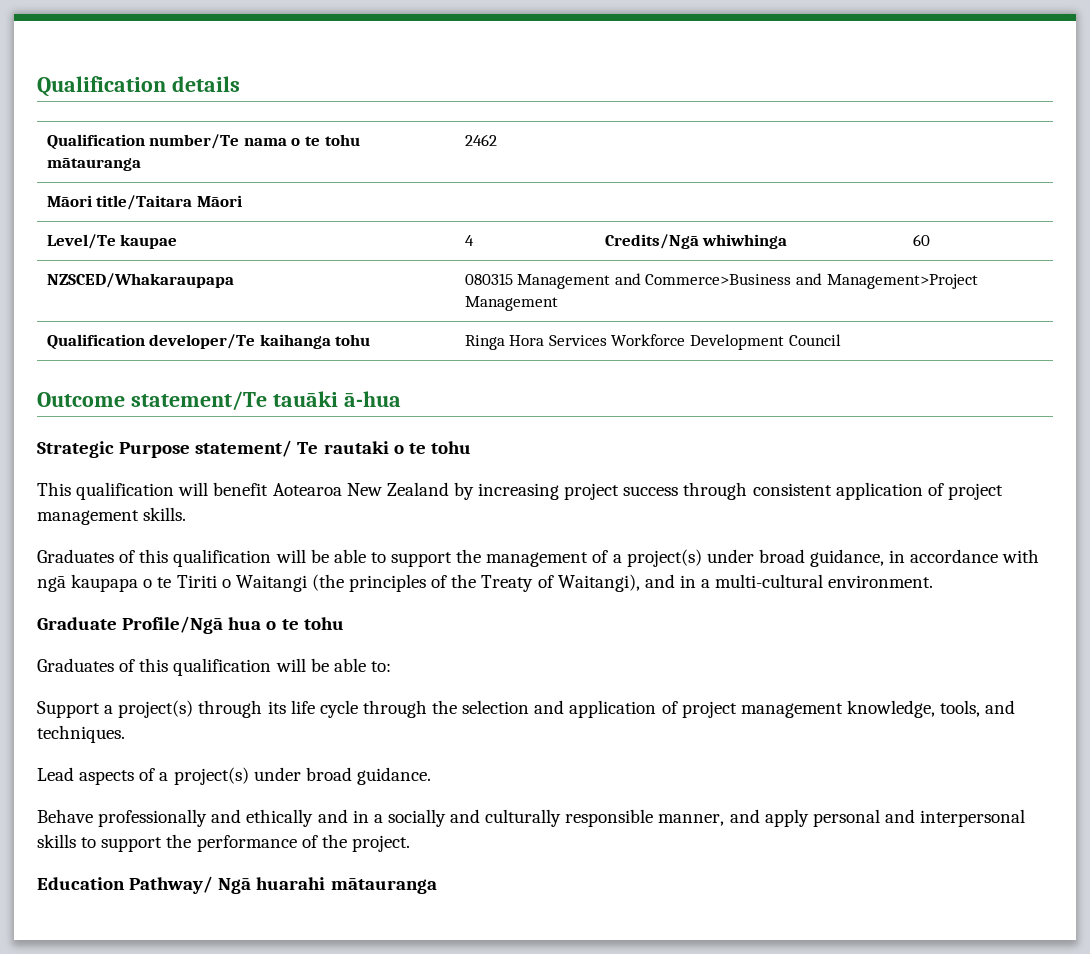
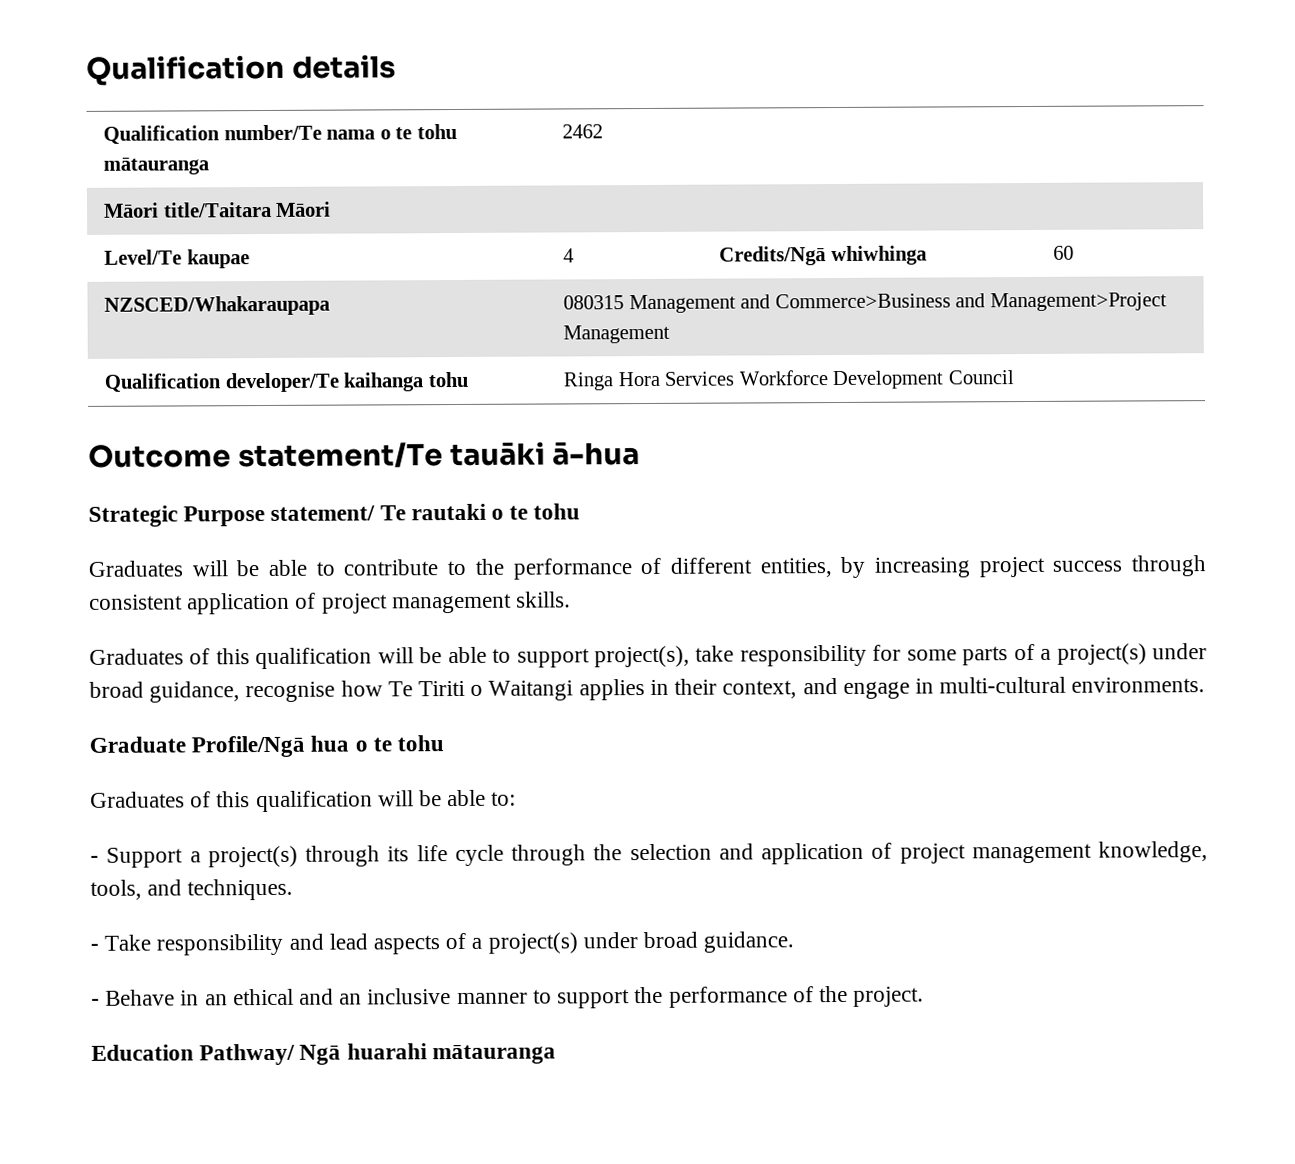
- This qualification will benefit Aotearoa New Zealand by increasing project success through consistent application of project management skills.
+ Graduates will be able to contribute to the performance of different entities, by increasing project success through consistent application of project management skills.
- Graduates of this qualification will be able to support the management of a project(s) under broad guidance, in accordance with ngā kaupapa o te Tiriti o Waitangi (the principles of the Treaty of Waitangi), and in a multi-cultural environment.
+ Graduates of this qualification will be able to support project(s), take responsibility for some parts of a project(s) under broad guidance, recognise how Te Tiriti o Waitangi applies in their context, and engage in multi-cultural environments.
- Support a project(s) through its life cycle through the selection and application of project management knowledge, tools, and techniques.
+ - Support a project(s) through its life cycle through the selection and application of project management knowledge, tools, and techniques.
- Lead aspects of a project(s) under broad guidance.
+ - Take responsibility and lead aspects of a project(s) under broad guidance.
- Behave professionally and ethically and in a socially and culturally responsible manner, and apply personal and interpersonal skills to support the performance of the project.
+ - Behave in an ethical and an inclusive manner to support the performance of the project.

